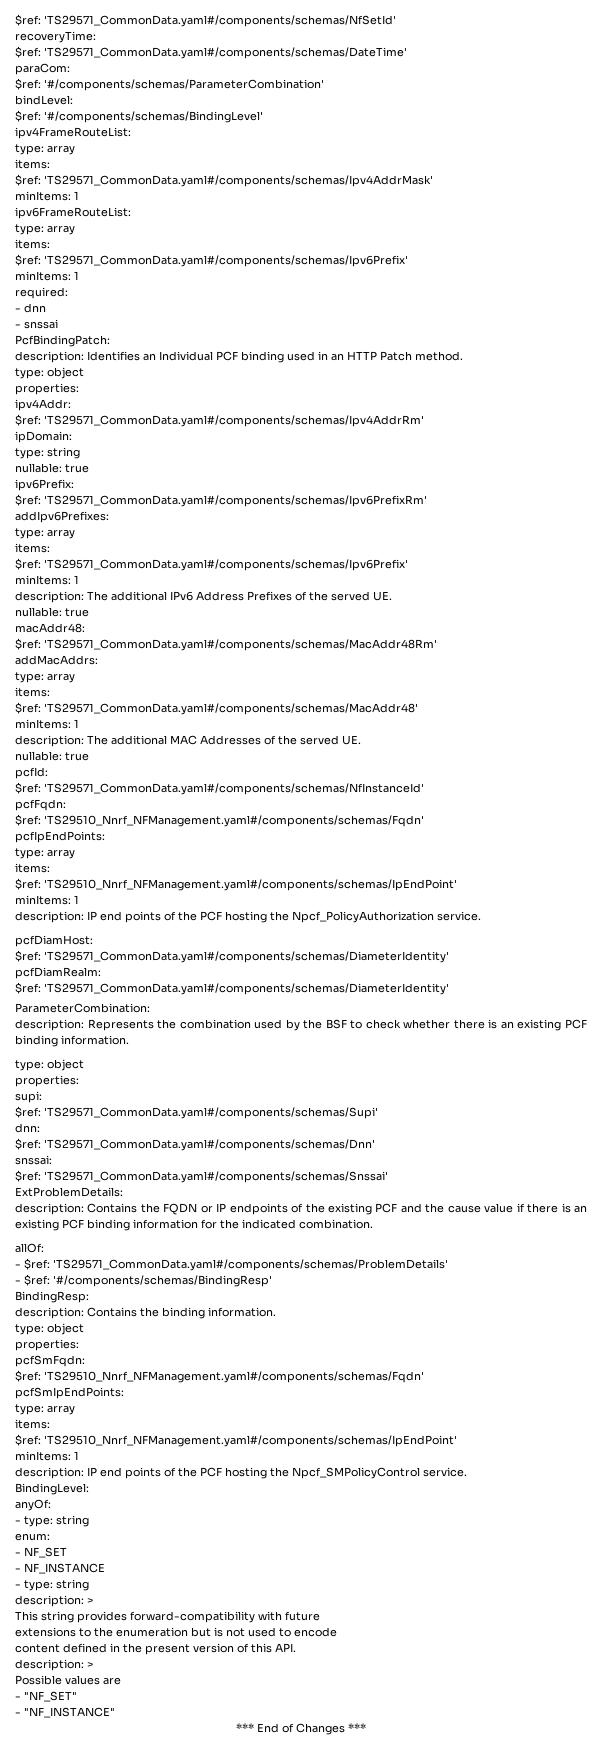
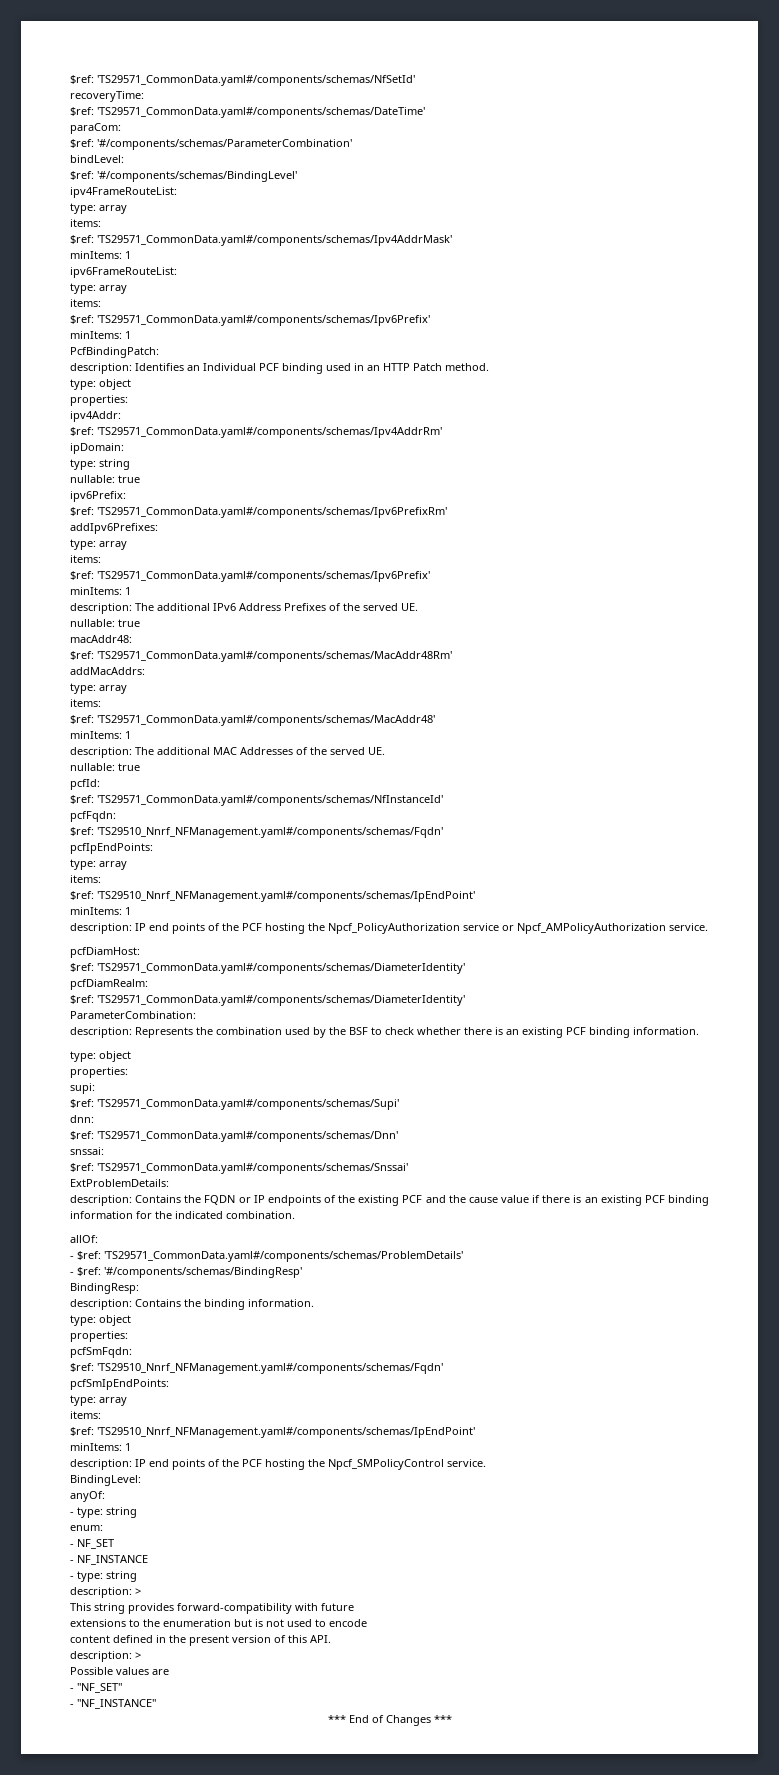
- required:
- - dnn
- - snssai
- description: IP end points of the PCF hosting the Npcf_PolicyAuthorization service.
+ description: IP end points of the PCF hosting the Npcf_PolicyAuthorization service or Npcf_AMPolicyAuthorization service.

